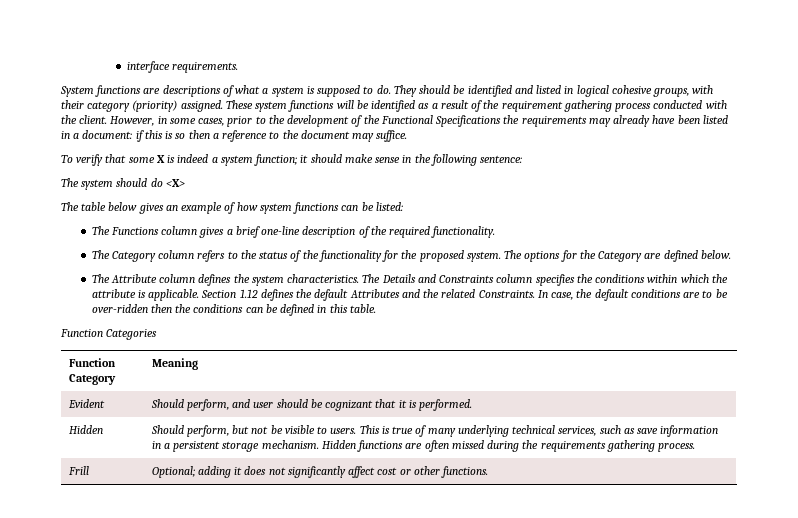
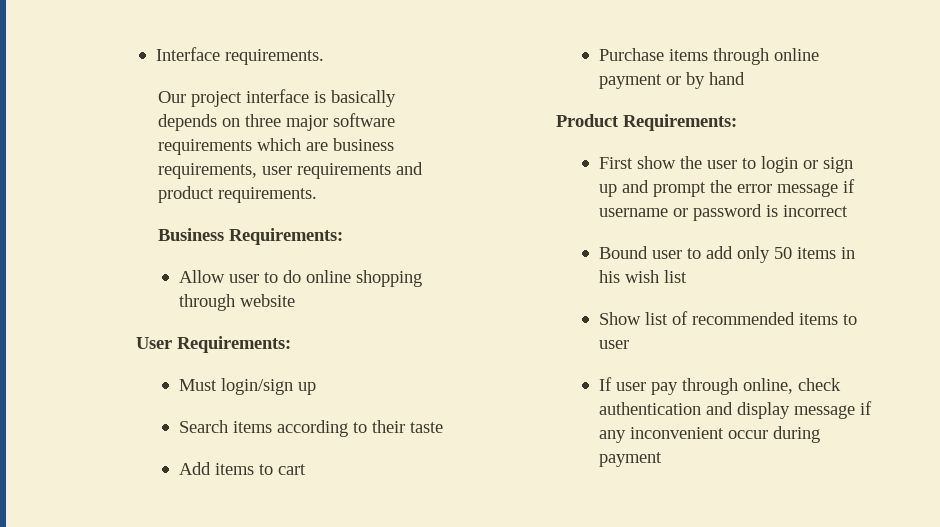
- interface requirements.
- System functions are descriptions of what a system is supposed to do. They should be identified and listed in logical cohesive groups, with their category (priority) assigned. These system functions will be identified as a result of the requirement gathering process conducted with the client. However, in some cases, prior to the development of the Functional Specifications the requirements may already have been listed in a document: if this is so then a reference to the document may suffice.
- To verify that some X is indeed a system function; it should make sense in the following sentence:
- The system should do <X>
- The table below gives an example of how system functions can be listed:
- The Functions column gives a brief one-line description of the required functionality.
- The Category column refers to the status of the functionality for the proposed system. The options for the Category are defined below.
- The Attribute column defines the system characteristics. The Details and Constraints column specifies the conditions within which the attribute is applicable. Section 1.12 defines the default Attributes and the related Constraints. In case, the default conditions are to be over-ridden then the conditions can be defined in this table.
- Function Categories
- Function Category | Meaning
- Evident | Should perform, and user should be cognizant that it is performed.
- Hidden | Should perform, but not be visible to users. This is true of many underlying technical services, such as save information in a persistent storage mechanism. Hidden functions are often missed during the requirements gathering process.
- Frill | Optional; adding it does not significantly affect cost or other functions.
+ Interface requirements.
+ Our project interface is basically depends on three major software requirements which are business requirements, user requirements and product requirements.
+ Business Requirements:
+ Allow user to do online shopping through website
+ User Requirements:
+ Must login/sign up
+ Search items according to their taste
+ Add items to cart
+ Purchase items through online payment or by hand
+ Product Requirements:
+ First show the user to login or sign up and prompt the error message if username or password is incorrect
+ Bound user to add only 50 items in his wish list
+ Show list of recommended items to user
+ If user pay through online, check authentication and display message if any inconvenient occur during payment

